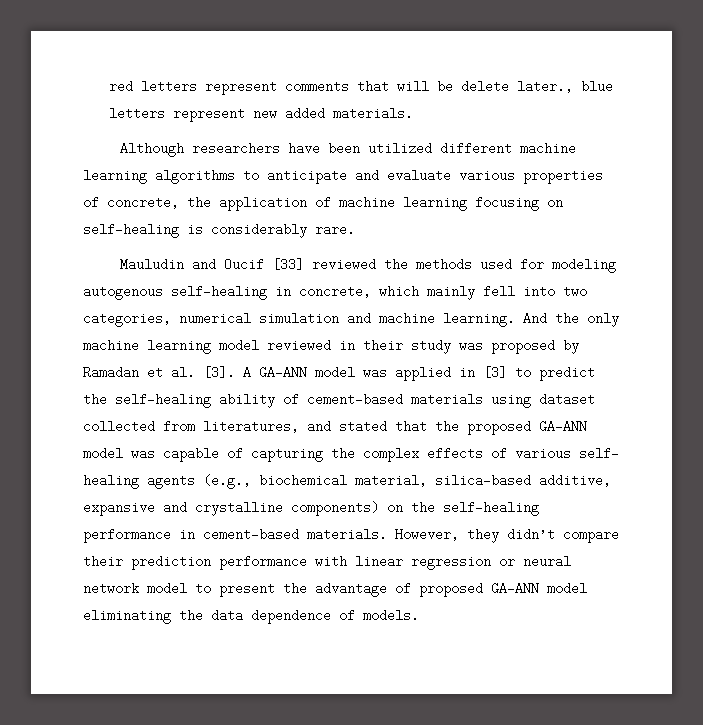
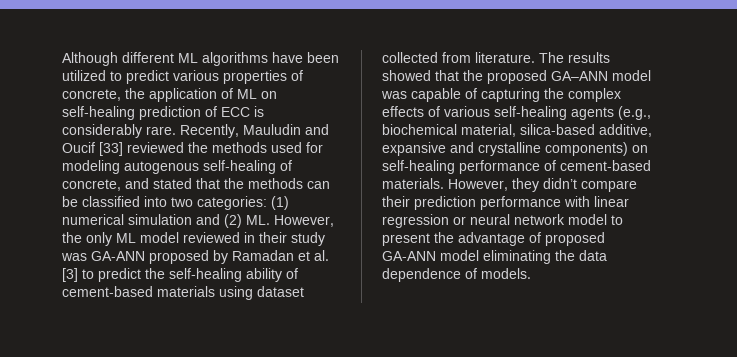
- red letters represent comments that will be delete later., blue letters represent new added materials.
- Although researchers have been utilized different machine learning algorithms to anticipate and evaluate various properties of concrete, the application of machine learning focusing on self-healing is considerably rare.
- Mauludin and Oucif [33] reviewed the methods used for modeling autogenous self-healing in concrete, which mainly fell into two categories, numerical simulation and machine learning. And the only machine learning model reviewed in their study was proposed by Ramadan et al. [3]. A GA-ANN model was applied in [3] to predict the self-healing ability of cement-based materials using dataset collected from literatures, and stated that the proposed GA–ANN model was capable of capturing the complex effects of various self- healing agents (e.g., biochemical material, silica-based additive, expansive and crystalline components) on the self-healing performance in cement-based materials.
+ Although different ML algorithms have been utilized to predict various properties of concrete, the application of ML on self-healing prediction of ECC is considerably rare. Recently, Mauludin and Oucif [33] reviewed the methods used for modeling autogenous self-healing of concrete, and stated that the methods can be classified into two categories: (1) numerical simulation and (2) ML. However, the only ML model reviewed in their study was GA-ANN proposed by Ramadan et al. [3] to predict the self-healing ability of cement-based materials using dataset collected from literature. The results showed that the proposed GA–ANN model was capable of capturing the complex effects of various self-healing agents (e.g., biochemical material, silica-based additive, expansive and crystalline components) on self-healing performance of cement-based materials.

